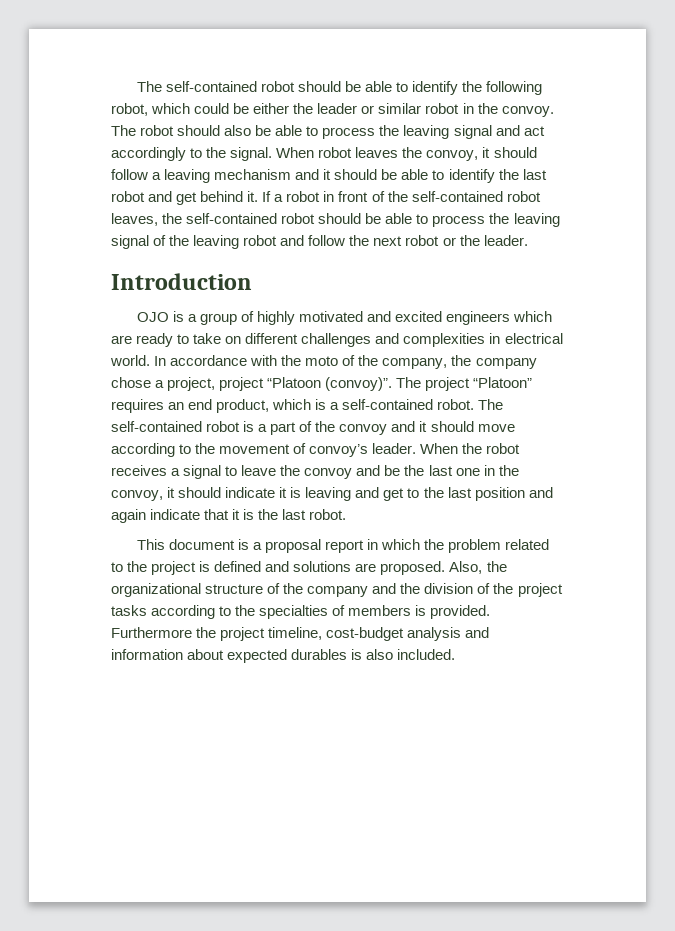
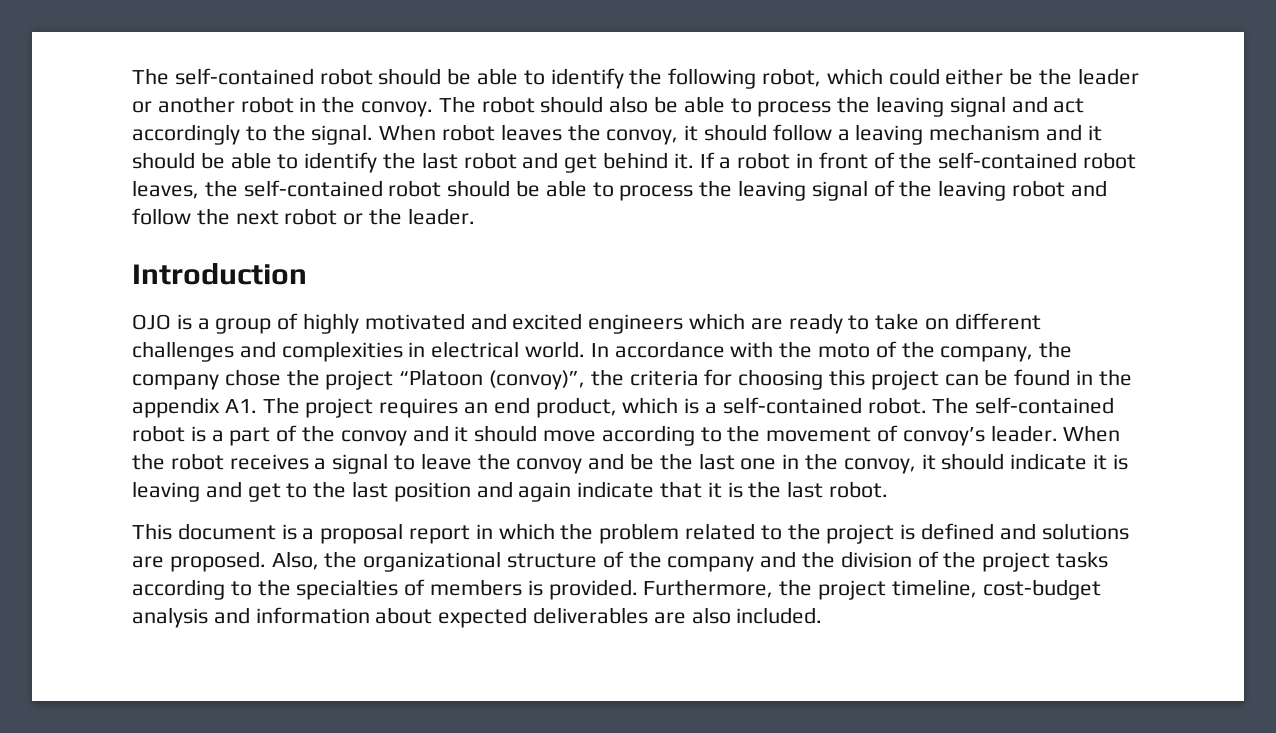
- The self-contained robot should be able to identify the following robot, which could be either the leader or similar robot in the convoy.
+ The self-contained robot should be able to identify the following robot, which could either be the leader or another robot in the convoy.
- In accordance with the moto of the company, the company chose a project, project “Platoon (convoy)”. The project “Platoon” requires an end product, which is a self-contained robot.
+ In accordance with the moto of the company, the company chose the project “Platoon (convoy)”, the criteria for choosing this project can be found in the appendix A1. The project requires an end product, which is a self-contained robot.
- Furthermore the project timeline, cost-budget analysis and information about expected durables is also included.
+ Furthermore, the project timeline, cost-budget analysis and information about expected deliverables are also included.

